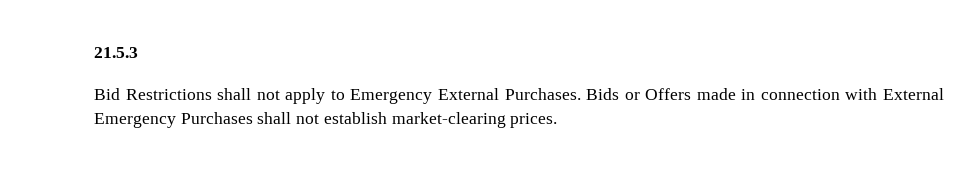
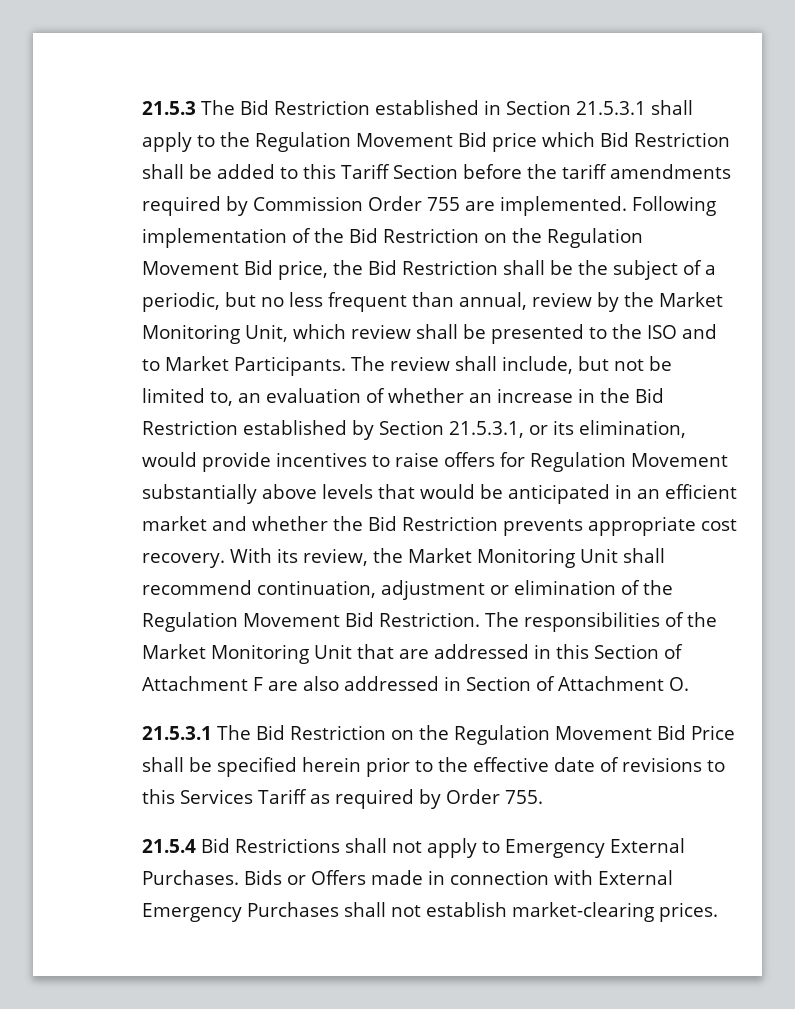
- 21.5.3
- Bid Restrictions shall not apply to Emergency External Purchases.
+ 21.5.3 The Bid Restriction established in Section 21.5.3.1 shall apply to the Regulation Movement Bid price which Bid Restriction shall be added to this Tariff Section before the tariff amendments required by Commission Order 755 are implemented. Following implementation of the Bid Restriction on the Regulation Movement Bid price, the Bid Restriction shall be the subject of a periodic, but no less frequent than annual, review by the Market Monitoring Unit, which review shall be presented to the ISO and to Market Participants. The review shall include, but not be limited to, an evaluation of whether an increase in the Bid Restriction established by Section 21.5.3.1, or its elimination, would provide incentives to raise offers for Regulation Movement substantially above levels that would be anticipated in an efficient market and whether the Bid Restriction prevents appropriate cost recovery. With its review, the Market Monitoring Unit shall recommend continuation, adjustment or elimination of the Regulation Movement Bid Restriction. The responsibilities of the Market Monitoring Unit that are addressed in this Section of Attachment F are also addressed in Section of Attachment O.
+ 21.5.3.1 The Bid Restriction on the Regulation Movement Bid Price shall be specified herein prior to the effective date of revisions to this Services Tariff as required by Order 755.
+ 21.5.4 Bid Restrictions shall not apply to Emergency External Purchases.

